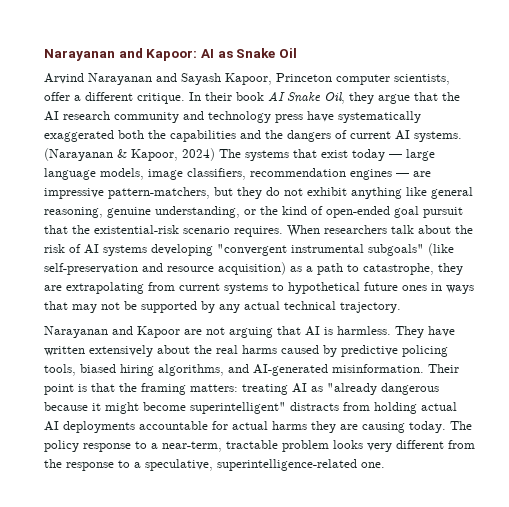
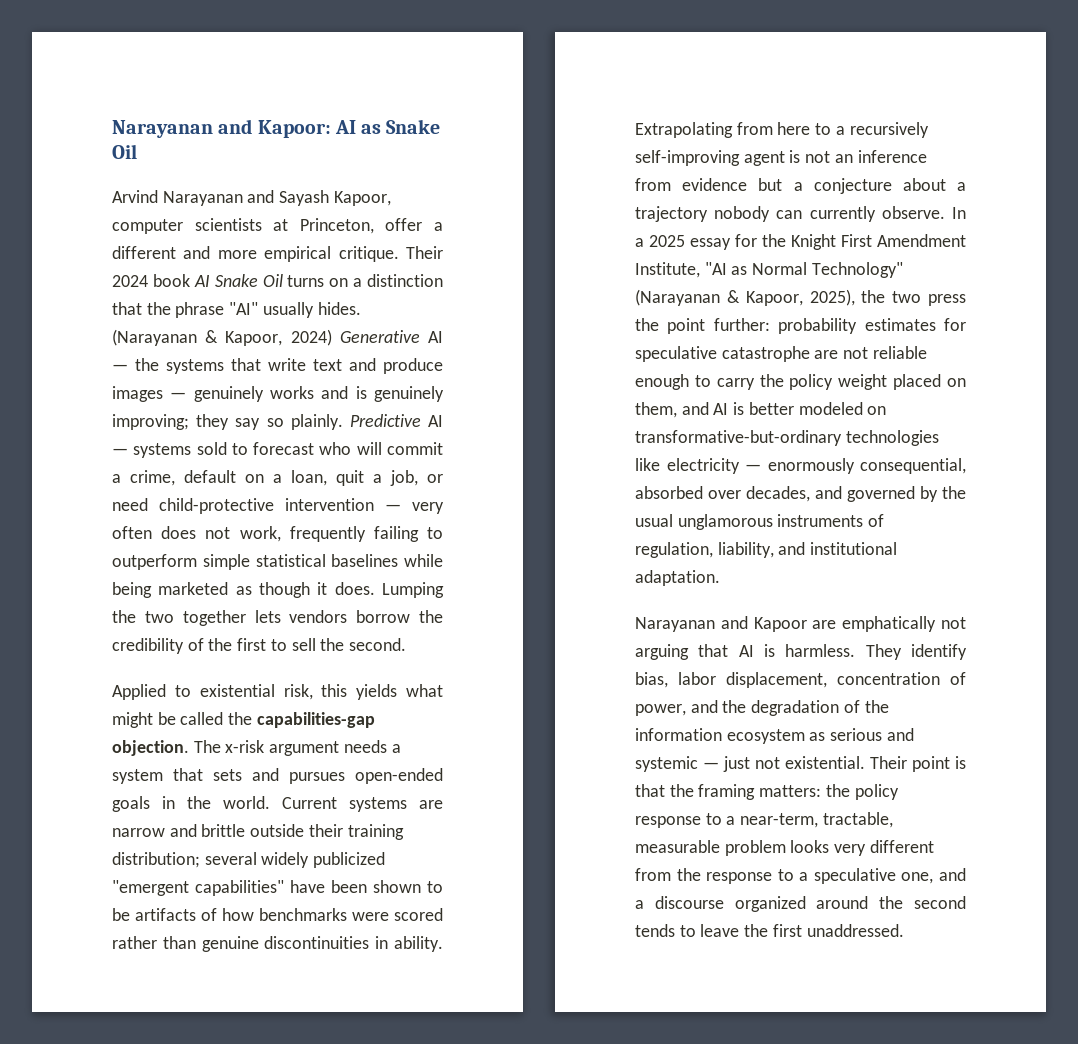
- Arvind Narayanan and Sayash Kapoor, Princeton computer scientists, offer a different critique. In their book AI Snake Oil, they argue that the AI research community and technology press have systematically exaggerated both the capabilities and the dangers of current AI systems. (Narayanan & Kapoor, 2024) The systems that exist today — large language models, image classifiers, recommendation engines — are impressive pattern-matchers, but they do not exhibit anything like general reasoning, genuine understanding, or the kind of open-ended goal pursuit that the existential-risk scenario requires. When researchers talk about the risk of AI systems developing "convergent instrumental subgoals" (like self-preservation and resource acquisition) as a path to catastrophe, they are extrapolating from current systems to hypothetical future ones in ways that may not be supported by any actual technical trajectory.
+ Arvind Narayanan and Sayash Kapoor, computer scientists at Princeton, offer a different and more empirical critique. Their 2024 book AI Snake Oil turns on a distinction that the phrase "AI" usually hides. (Narayanan & Kapoor, 2024) Generative AI — the systems that write text and produce images — genuinely works and is genuinely improving; they say so plainly. Predictive AI — systems sold to forecast who will commit a crime, default on a loan, quit a job, or need child-protective intervention — very often does not work, frequently failing to outperform simple statistical baselines while being marketed as though it does. Lumping the two together lets vendors borrow the credibility of the first to sell the second.
+ Applied to existential risk, this yields what might be called the capabilities-gap objection. The x-risk argument needs a system that sets and pursues open-ended goals in the world. Current systems are narrow and brittle outside their training distribution; several widely publicized "emergent capabilities" have been shown to be artifacts of how benchmarks were scored rather than genuine discontinuities in ability. Extrapolating from here to a recursively self-improving agent is not an inference from evidence but a conjecture about a trajectory nobody can currently observe. In a 2025 essay for the Knight First Amendment Institute, "AI as Normal Technology" (Narayanan & Kapoor, 2025), the two press the point further: probability estimates for speculative catastrophe are not reliable enough to carry the policy weight placed on them, and AI is better modeled on transformative-but-ordinary technologies like electricity — enormously consequential, absorbed over decades, and governed by the usual unglamorous instruments of regulation, liability, and institutional adaptation.
- Narayanan and Kapoor are not arguing that AI is harmless.
+ Narayanan and Kapoor are emphatically not arguing that AI is harmless.
- They have written extensively about the real harms caused by predictive policing tools, biased hiring algorithms, and AI-generated misinformation.
+ They identify bias, labor displacement, concentration of power, and the degradation of the information ecosystem as serious and systemic — just not existential.
- Their point is that the framing matters: treating AI as "already dangerous because it might become superintelligent" distracts from holding actual AI deployments accountable for actual harms they are causing today. The policy response to a near-term, tractable problem looks very different from the response to a speculative, superintelligence-related one.
+ Their point is that the framing matters: the policy response to a near-term, tractable, measurable problem looks very different from the response to a speculative one, and a discourse organized around the second tends to leave the first unaddressed.

